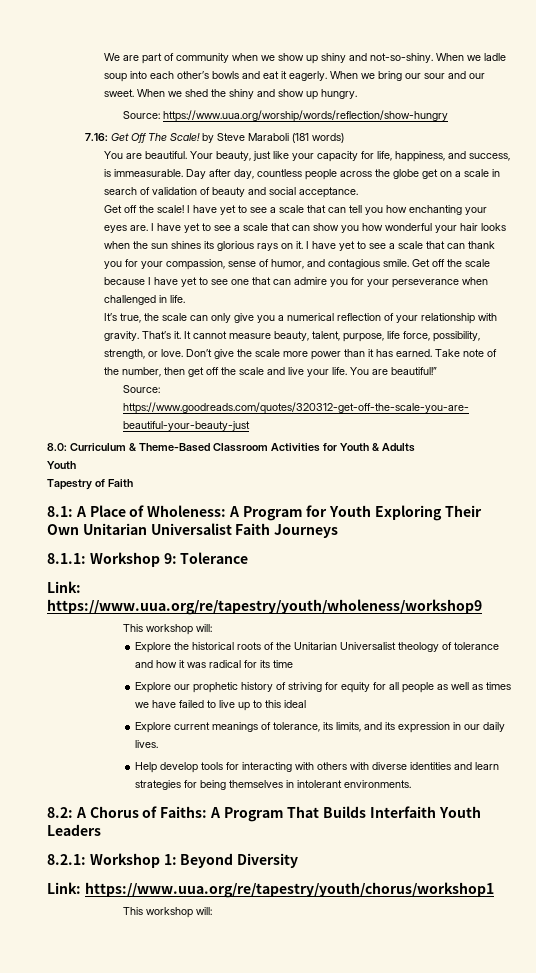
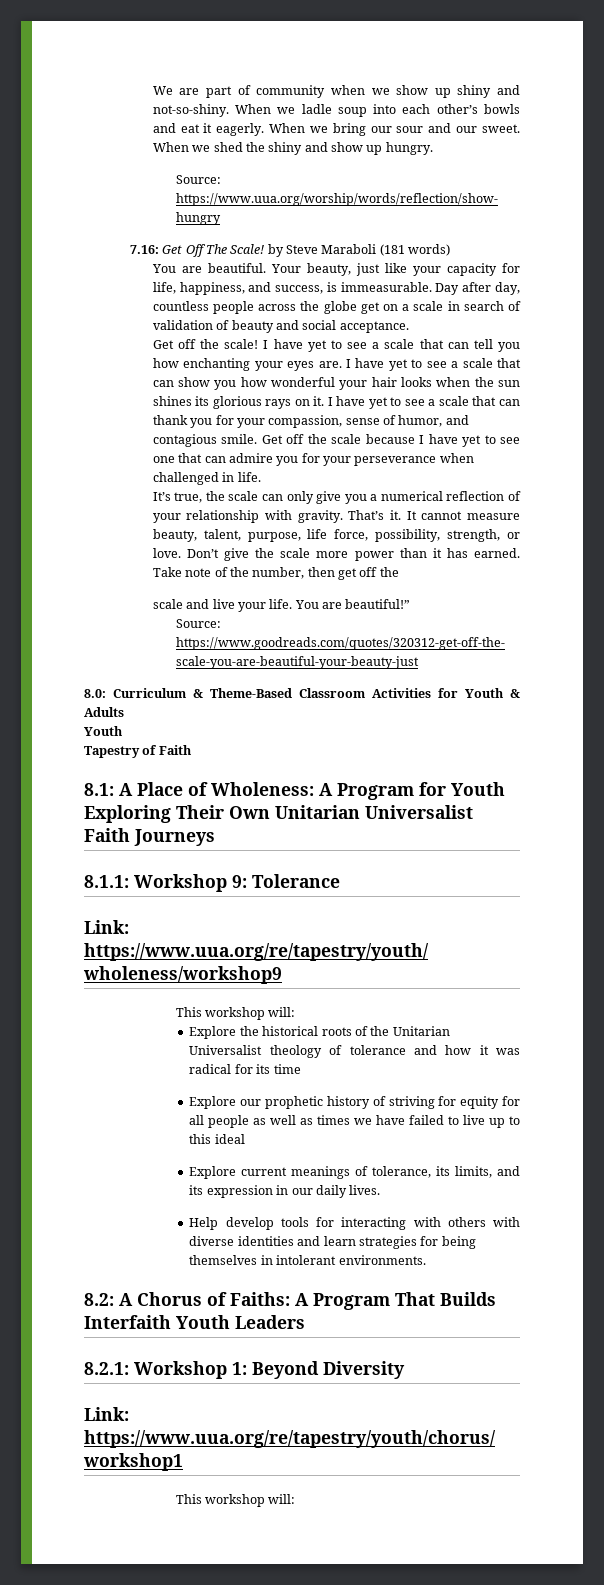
- Take note of the number, then get off the scale and live your life.
+ Take note of the number, then get off the
+ scale and live your life.

